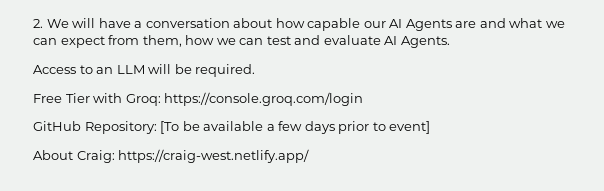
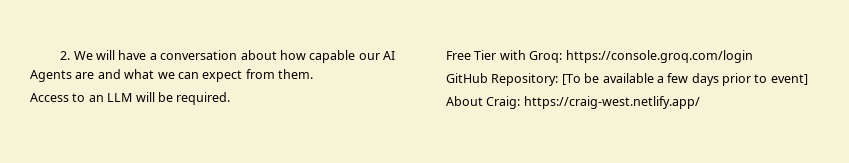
- 2. We will have a conversation about how capable our AI Agents are and what we can expect from them, how we can test and evaluate AI Agents.
+ 2. We will have a conversation about how capable our AI Agents are and what we can expect from them.

